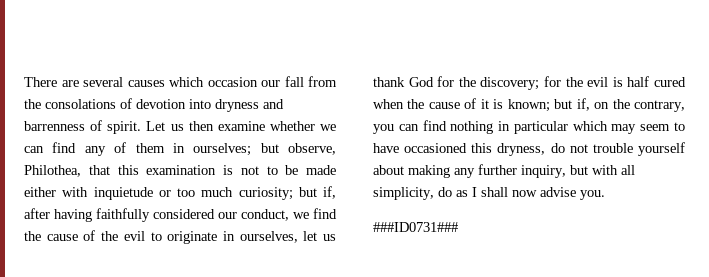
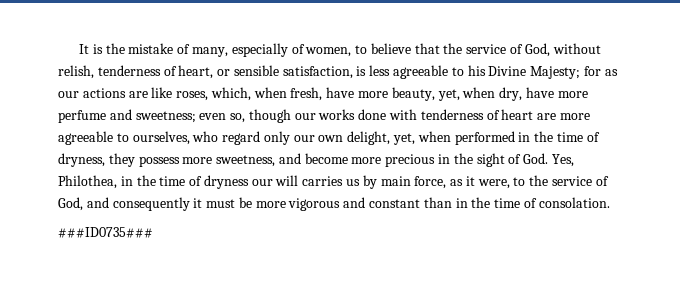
- There are several causes which occasion our fall from the consolations of devotion into dryness and barrenness of spirit. Let us then examine whether we can find any of them in ourselves; but observe, Philothea, that this examination is not to be made either with inquietude or too much curiosity; but if, after having faithfully considered our conduct, we find the cause of the evil to originate in ourselves, let us thank God for the discovery; for the evil is half cured when the cause of it is known; but if, on the contrary, you can find nothing in particular which may seem to have occasioned this dryness, do not trouble yourself about making any further inquiry, but with all simplicity, do as I shall now advise you.
- ###ID0731###
+ It is the mistake of many, especially of women, to believe that the service of God, without relish, tenderness of heart, or sensible satisfaction, is less agreeable to his Divine Majesty; for as our actions are like roses, which, when fresh, have more beauty, yet, when dry, have more perfume and sweetness; even so, though our works done with tenderness of heart are more agreeable to ourselves, who regard only our own delight, yet, when performed in the time of dryness, they possess more sweetness, and become more precious in the sight of God. Yes, Philothea, in the time of dryness our will carries us by main force, as it were, to the service of God, and consequently it must be more vigorous and constant than in the time of consolation.
+ ###ID0735###

